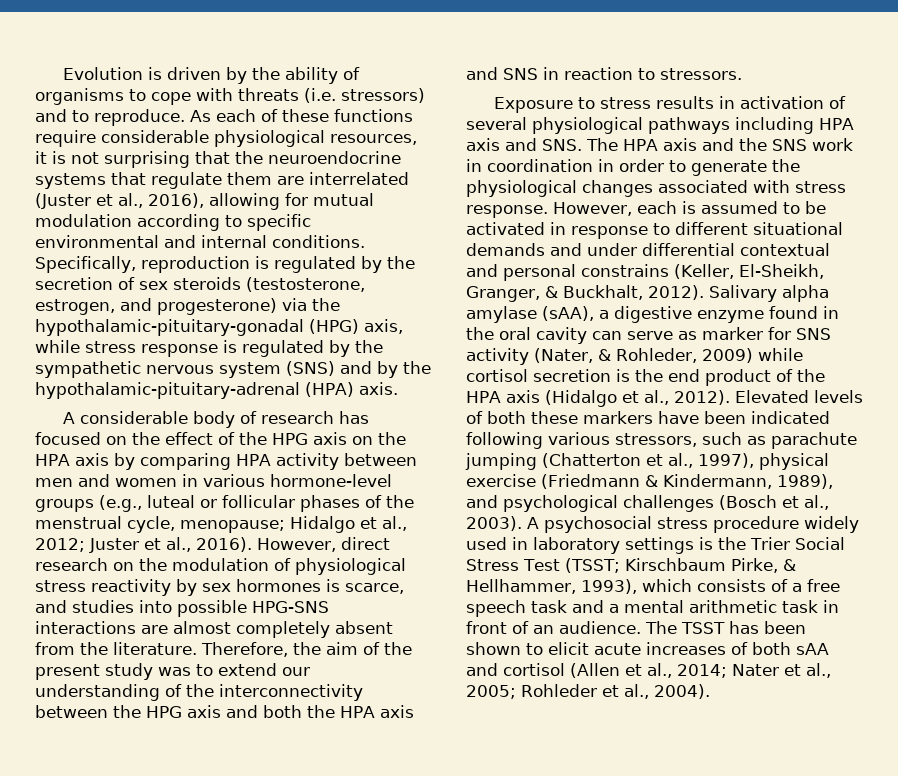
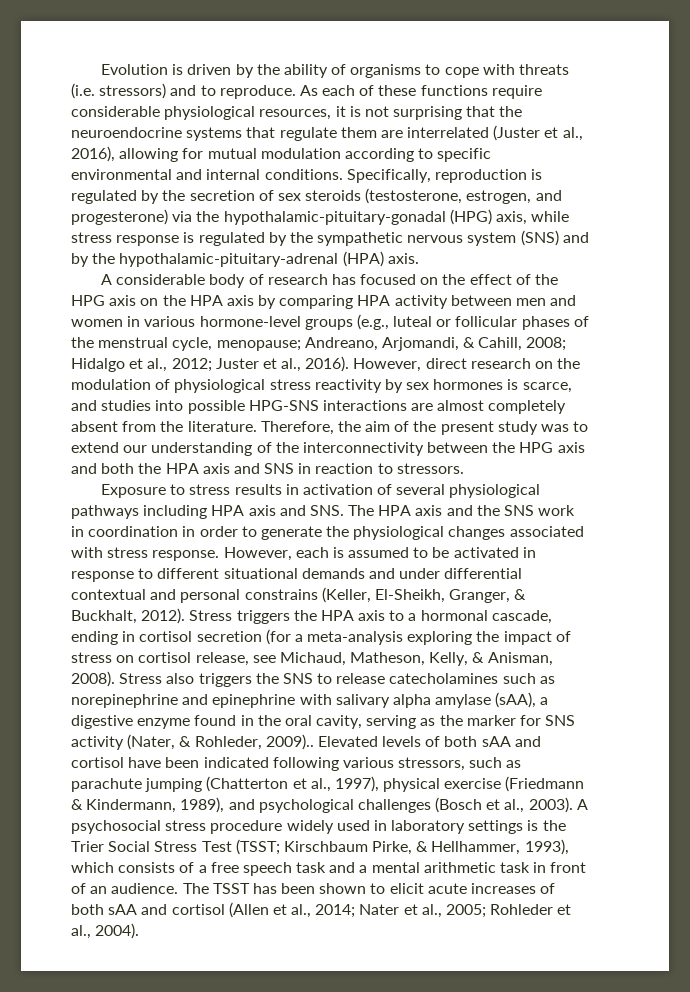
- A considerable body of research has focused on the effect of the HPG axis on the HPA axis by comparing HPA activity between men and women in various hormone-level groups (e.g., luteal or follicular phases of the menstrual cycle, menopause; Hidalgo et al., 2012; Juster et al., 2016).
+ A considerable body of research has focused on the effect of the HPG axis on the HPA axis by comparing HPA activity between men and women in various hormone-level groups (e.g., luteal or follicular phases of the menstrual cycle, menopause; Andreano, Arjomandi, & Cahill, 2008; Hidalgo et al., 2012; Juster et al., 2016).
- Salivary alpha amylase (sAA), a digestive enzyme found in the oral cavity can serve as marker for SNS activity (Nater, & Rohleder, 2009) while cortisol secretion is the end product of the HPA axis (Hidalgo et al., 2012).
+ Stress triggers the HPA axis to a hormonal cascade, ending in cortisol secretion (for a meta-analysis exploring the impact of stress on cortisol release, see Michaud, Matheson, Kelly, & Anisman, 2008). Stress also triggers the SNS to release catecholamines such as norepinephrine and epinephrine with salivary alpha amylase (sAA), a digestive enzyme found in the oral cavity, serving as the marker for SNS activity (Nater, & Rohleder, 2009)..
- Elevated levels of both these markers have been indicated following various stressors, such as parachute jumping (Chatterton et al., 1997), physical exercise (Friedmann & Kindermann, 1989), and psychological challenges (Bosch et al., 2003).
+ Elevated levels of both sAA and cortisol have been indicated following various stressors, such as parachute jumping (Chatterton et al., 1997), physical exercise (Friedmann & Kindermann, 1989), and psychological challenges (Bosch et al., 2003).

